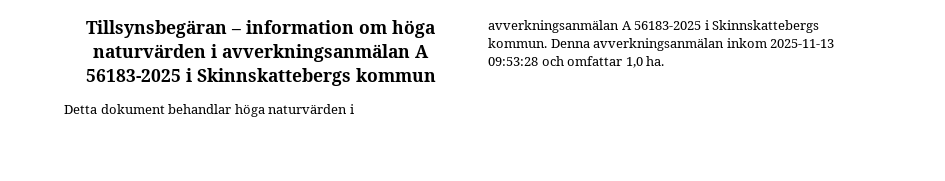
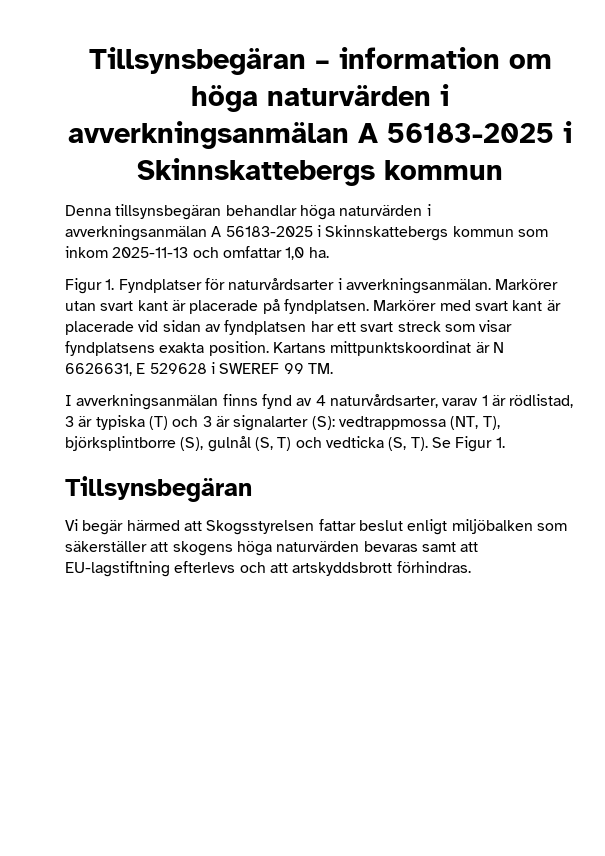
- Detta dokument behandlar höga naturvärden i avverkningsanmälan A 56183-2025 i Skinnskattebergs kommun. Denna avverkningsanmälan inkom 2025-11-13 09:53:28 och omfattar 1,0 ha.
+ Denna tillsynsbegäran behandlar höga naturvärden i avverkningsanmälan A 56183-2025 i Skinnskattebergs kommun som inkom 2025-11-13 och omfattar 1,0 ha.
+ Figur 1. Fyndplatser för naturvårdsarter i avverkningsanmälan. Markörer utan svart kant är placerade på fyndplatsen. Markörer med svart kant är placerade vid sidan av fyndplatsen har ett svart streck som visar fyndplatsens exakta position. Kartans mittpunktskoordinat är N 6626631, E 529628 i SWEREF 99 TM.
+ I avverkningsanmälan finns fynd av 4 naturvårdsarter, varav 1 är rödlistad, 3 är typiska (T) och 3 är signalarter (S): vedtrappmossa (NT, T), björksplintborre (S), gulnål (S, T) och vedticka (S, T). Se Figur 1.
+ Tillsynsbegäran
+ Vi begär härmed att Skogsstyrelsen fattar beslut enligt miljöbalken som säkerställer att skogens höga naturvärden bevaras samt att EU-lagstiftning efterlevs och att artskyddsbrott förhindras.

